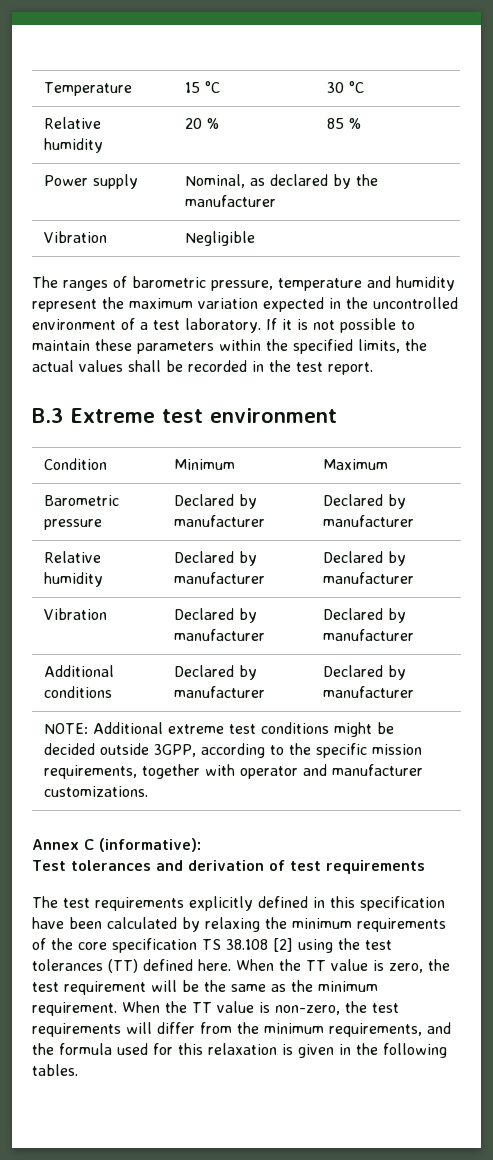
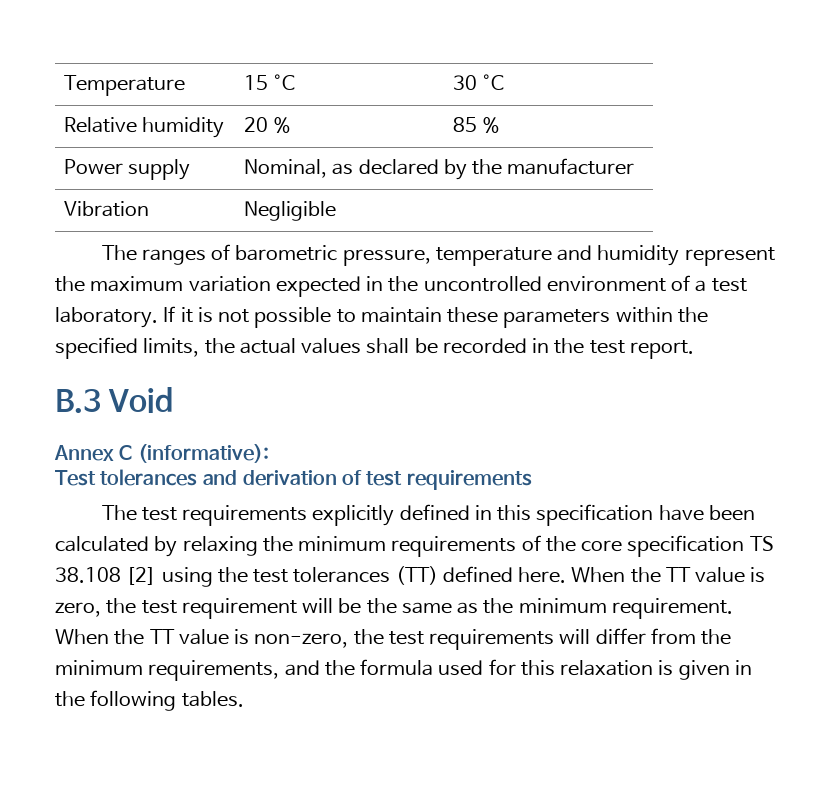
- B.3 Extreme test environment
- Condition | Minimum | Maximum
- Barometric pressure | Declared by manufacturer | Declared by manufacturer
- Relative humidity | Declared by manufacturer | Declared by manufacturer
- Vibration | Declared by manufacturer | Declared by manufacturer
- Additional conditions | Declared by manufacturer | Declared by manufacturer
- NOTE: Additional extreme test conditions might be decided outside 3GPP, according to the specific mission requirements, together with operator and manufacturer customizations.
+ B.3 Void

